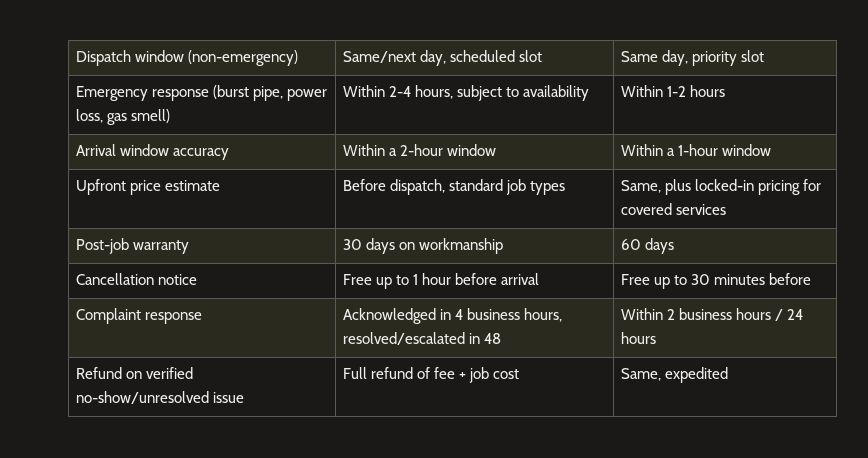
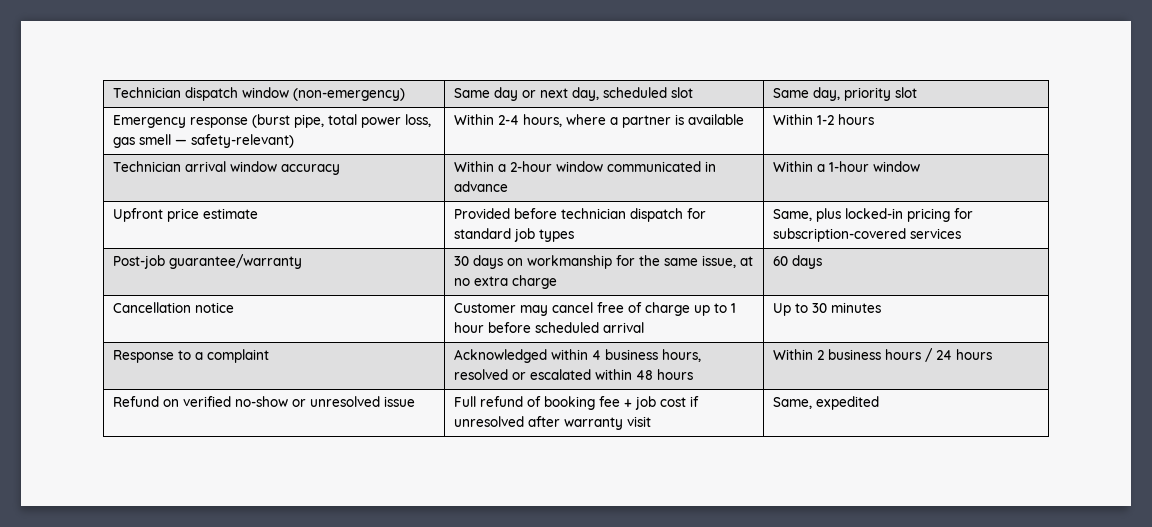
- Dispatch window (non-emergency) | Same/next day, scheduled slot | Same day, priority slot
+ Technician dispatch window (non-emergency) | Same day or next day, scheduled slot | Same day, priority slot
- Emergency response (burst pipe, power loss, gas smell) | Within 2-4 hours, subject to availability | Within 1-2 hours
+ Emergency response (burst pipe, total power loss, gas smell — safety-relevant) | Within 2-4 hours, where a partner is available | Within 1-2 hours
- Arrival window accuracy | Within a 2-hour window | Within a 1-hour window
+ Technician arrival window accuracy | Within a 2-hour window communicated in advance | Within a 1-hour window
- Upfront price estimate | Before dispatch, standard job types | Same, plus locked-in pricing for covered services
+ Upfront price estimate | Provided before technician dispatch for standard job types | Same, plus locked-in pricing for subscription-covered services
- Post-job warranty | 30 days on workmanship | 60 days
- Cancellation notice | Free up to 1 hour before arrival | Free up to 30 minutes before
- Complaint response | Acknowledged in 4 business hours, resolved/escalated in 48 | Within 2 business hours / 24 hours
+ Post-job guarantee/warranty | 30 days on workmanship for the same issue, at no extra charge | 60 days
+ Cancellation notice | Customer may cancel free of charge up to 1 hour before scheduled arrival | Up to 30 minutes
+ Response to a complaint | Acknowledged within 4 business hours, resolved or escalated within 48 hours | Within 2 business hours / 24 hours
- Refund on verified no-show/unresolved issue | Full refund of fee + job cost | Same, expedited
+ Refund on verified no-show or unresolved issue | Full refund of booking fee + job cost if unresolved after warranty visit | Same, expedited

